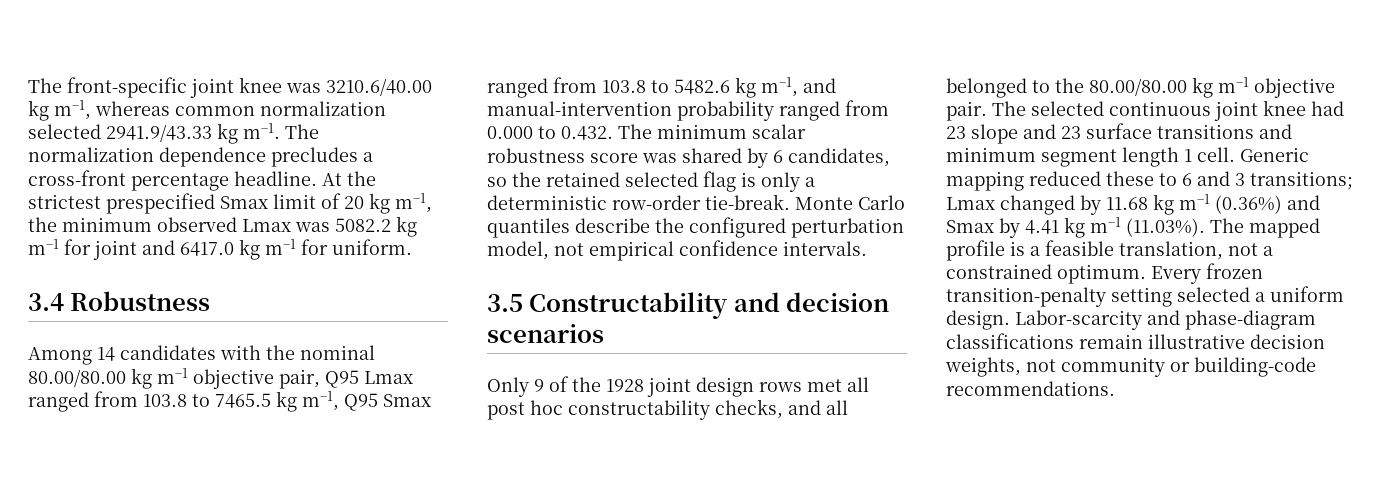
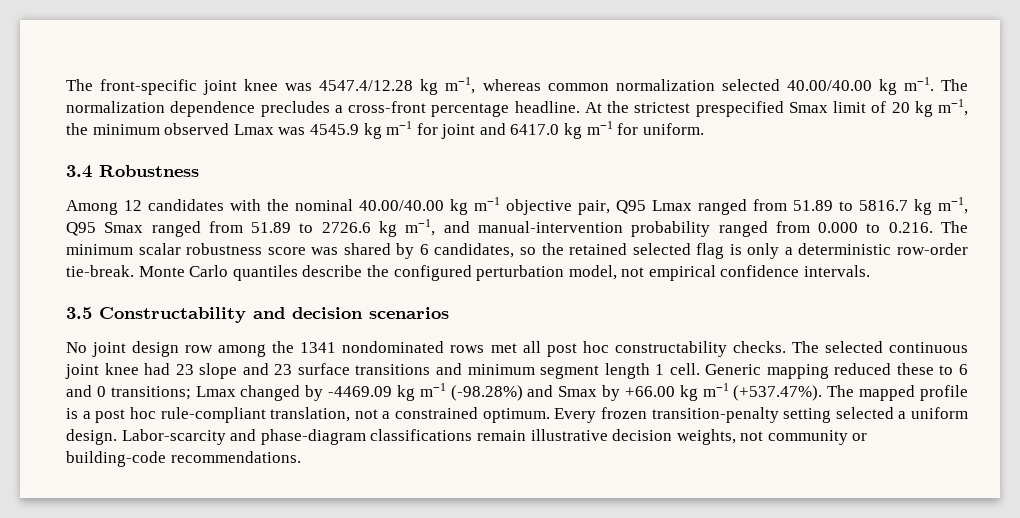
- The front-specific joint knee was 3210.6/40.00 kg m−1, whereas common normalization selected 2941.9/43.33 kg m−1.
+ The front-specific joint knee was 4547.4/12.28 kg m−1, whereas common normalization selected 40.00/40.00 kg m−1.
- At the strictest prespecified Smax limit of 20 kg m−1, the minimum observed Lmax was 5082.2 kg m−1 for joint and 6417.0 kg m−1 for uniform.
+ At the strictest prespecified Smax limit of 20 kg m−1, the minimum observed Lmax was 4545.9 kg m−1 for joint and 6417.0 kg m−1 for uniform.
- Among 14 candidates with the nominal 80.00/80.00 kg m−1 objective pair, Q95 Lmax ranged from 103.8 to 7465.5 kg m−1, Q95 Smax ranged from 103.8 to 5482.6 kg m−1, and manual-intervention probability ranged from 0.000 to 0.432. The minimum scalar robustness score was shared by 6 candidates, so the retained selected flag is only a deterministic row-order tie-break.
+ Among 12 candidates with the nominal 40.00/40.00 kg m−1 objective pair, Q95 Lmax ranged from 51.89 to 5816.7 kg m−1, Q95 Smax ranged from 51.89 to 2726.6 kg m−1, and manual-intervention probability ranged from 0.000 to 0.216. The minimum scalar robustness score was shared by 6 candidates, so the retained selected flag is only a deterministic row-order tie-break.
- Only 9 of the 1928 joint design rows met all post hoc constructability checks, and all belonged to the 80.00/80.00 kg m−1 objective pair.
+ No joint design row among the 1341 nondominated rows met all post hoc constructability checks.
- Generic mapping reduced these to 6 and 3 transitions; Lmax changed by 11.68 kg m−1 (0.36%) and Smax by 4.41 kg m−1 (11.03%). The mapped profile is a feasible translation, not a constrained optimum.
+ Generic mapping reduced these to 6 and 0 transitions; Lmax changed by -4469.09 kg m−1 (-98.28%) and Smax by +66.00 kg m−1 (+537.47%). The mapped profile is a post hoc rule-compliant translation, not a constrained optimum.

